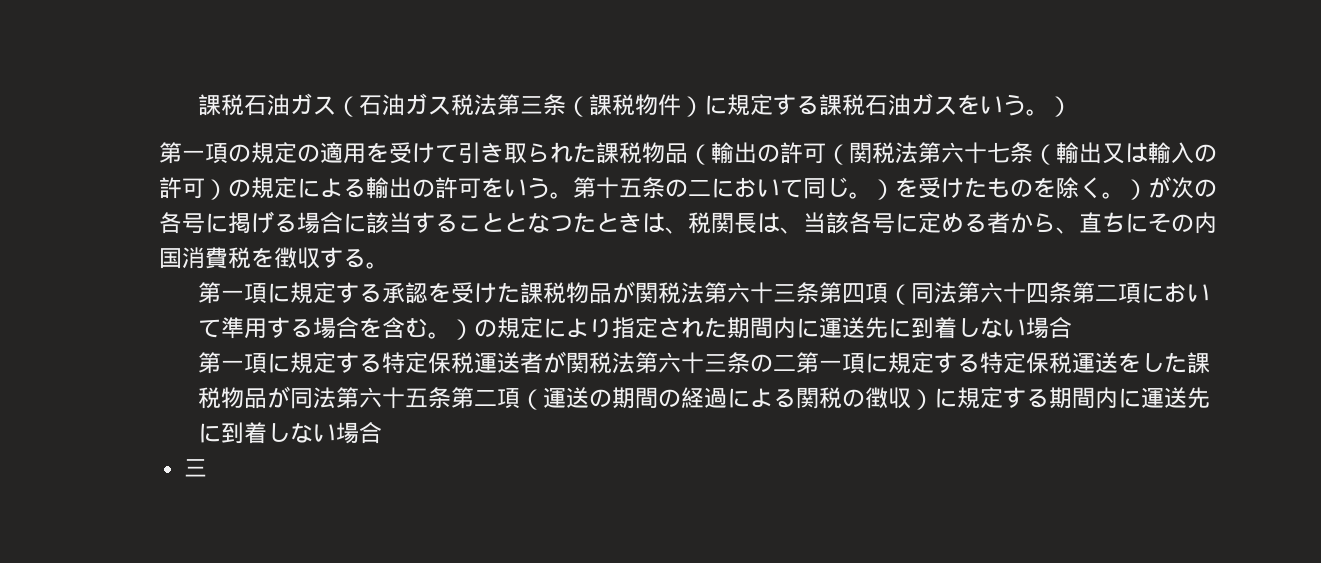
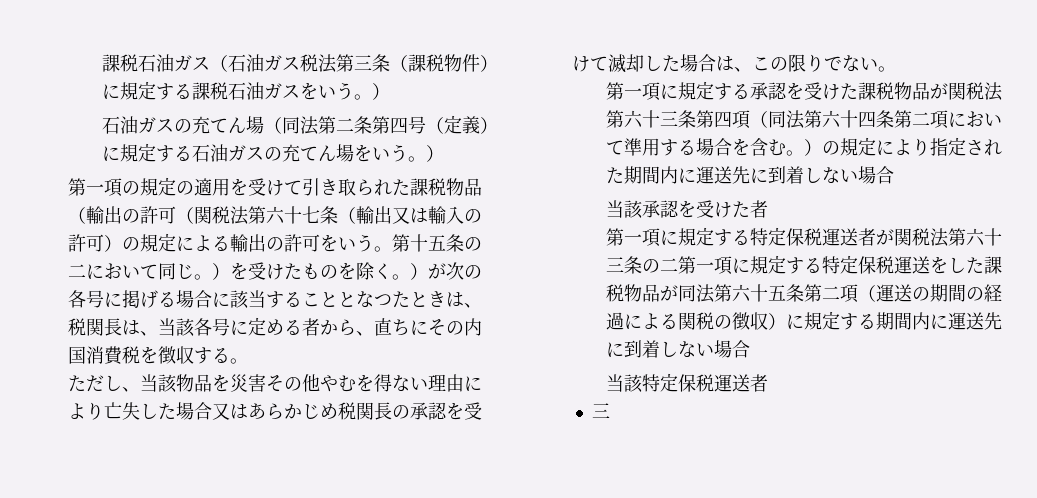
+ 石油ガスの充てん場（同法第二条第四号（定義）に規定する石油ガスの充てん場をいう。）
+ ただし、当該物品を災害その他やむを得ない理由により亡失した場合又はあらかじめ税関長の承認を受けて滅却した場合は、この限りでない。
+ 当該承認を受けた者
+ 当該特定保税運送者

